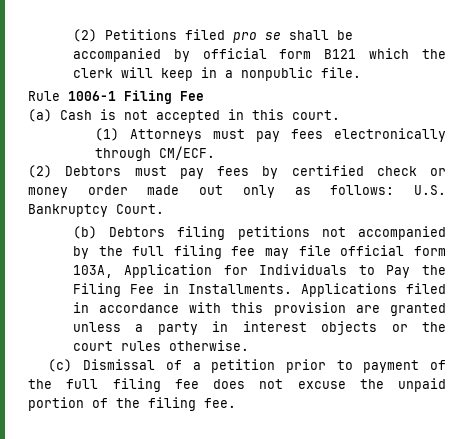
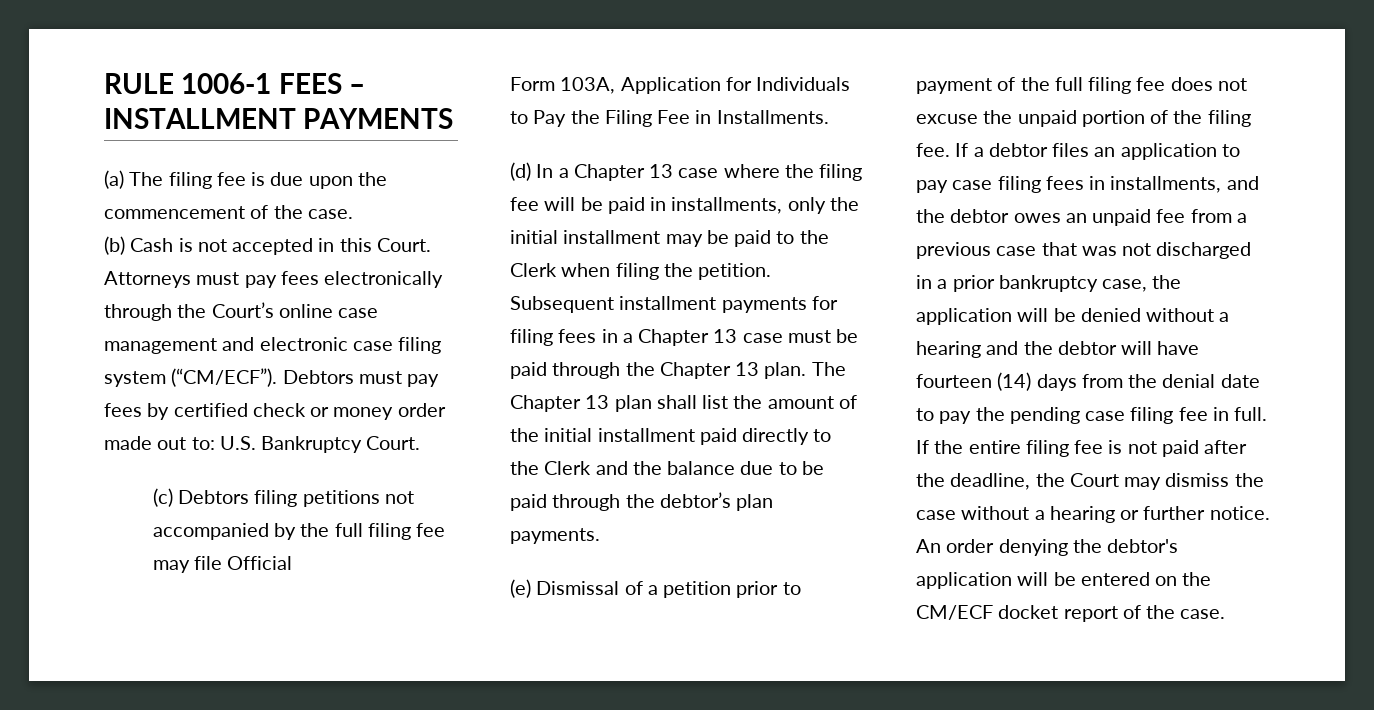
- (2) Petitions filed pro se shall be accompanied by official form B121 which the clerk will keep in a nonpublic file.
- Rule 1006-1 Filing Fee
- (a) Cash is not accepted in this court.
- (1) Attorneys must pay fees electronically through CM/ECF.
- (2) Debtors must pay fees by certified check or money order made out only as follows: U.S. Bankruptcy Court.
+ RULE 1006-1 FEES – INSTALLMENT PAYMENTS
+ (a) The filing fee is due upon the commencement of the case.
+ (b) Cash is not accepted in this Court. Attorneys must pay fees electronically through the Court’s online case management and electronic case filing system (“CM/ECF”). Debtors must pay fees by certified check or money order made out to: U.S. Bankruptcy Court.
- (b) Debtors filing petitions not accompanied by the full filing fee may file official form 103A, Application for Individuals to Pay the Filing Fee in Installments. Applications filed in accordance with this provision are granted unless a party in interest objects or the court rules otherwise.
- (c) Dismissal of a petition prior to payment of the full filing fee does not excuse the unpaid portion of the filing fee.
+ (c) Debtors filing petitions not accompanied by the full filing fee may file Official
+ Form 103A, Application for Individuals to Pay the Filing Fee in Installments.
+ (d) In a Chapter 13 case where the filing fee will be paid in installments, only the initial installment may be paid to the Clerk when filing the petition. Subsequent installment payments for filing fees in a Chapter 13 case must be paid through the Chapter 13 plan. The Chapter 13 plan shall list the amount of the initial installment paid directly to the Clerk and the balance due to be paid through the debtor’s plan payments.
+ (e) Dismissal of a petition prior to payment of the full filing fee does not excuse the unpaid portion of the filing fee.
+ If a debtor files an application to pay case filing fees in installments, and the debtor owes an unpaid fee from a previous case that was not discharged in a prior bankruptcy case, the application will be denied without a hearing and the debtor will have fourteen (14) days from the denial date to pay the pending case filing fee in full. If the entire filing fee is not paid after the deadline, the Court may dismiss the case without a hearing or further notice. An order denying the debtor's application will be entered on the CM/ECF docket report of the case.

